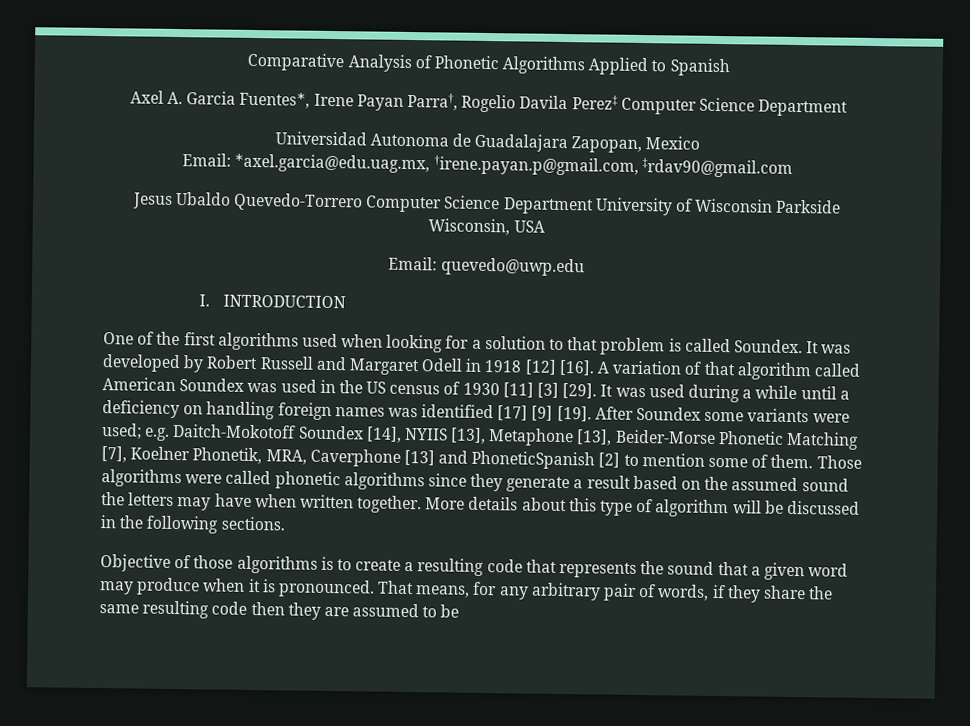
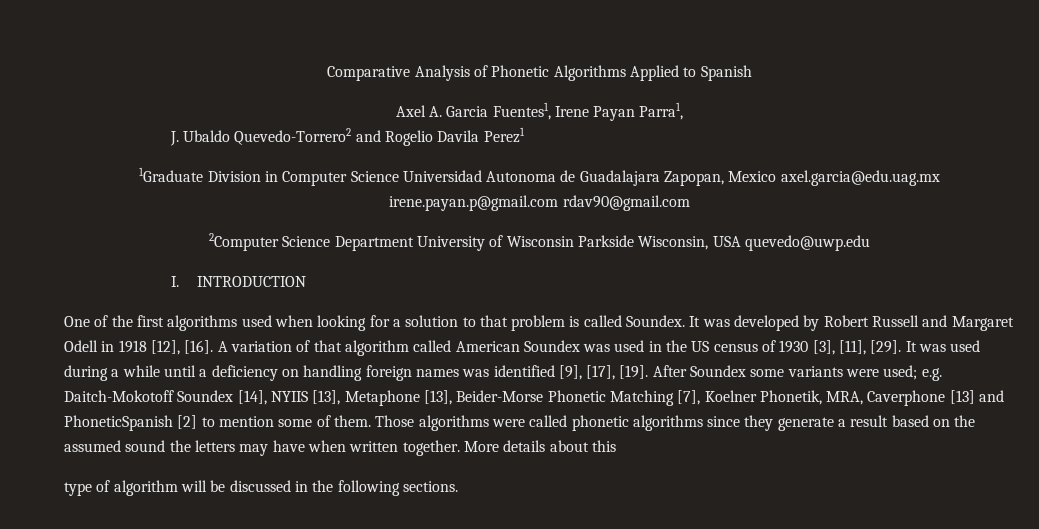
- Axel A. Garcia Fuentes∗, Irene Payan Parra†, Rogelio Davila Perez‡ Computer Science Department
- Universidad Autonoma de Guadalajara Zapopan, Mexico
- Email: ∗axel.garcia@edu.uag.mx, †irene.payan.p@gmail.com, ‡rdav90@gmail.com
- Jesus Ubaldo Quevedo-Torrero Computer Science Department University of Wisconsin Parkside Wisconsin, USA
- Email: quevedo@uwp.edu
+ Axel A. Garcia Fuentes1, Irene Payan Parra1,
+ J. Ubaldo Quevedo-Torrero2 and Rogelio Davila Perez1
+ 1Graduate Division in Computer Science Universidad Autonoma de Guadalajara Zapopan, Mexico axel.garcia@edu.uag.mx irene.payan.p@gmail.com rdav90@gmail.com
+ 2Computer Science Department University of Wisconsin Parkside Wisconsin, USA quevedo@uwp.edu
- It was developed by Robert Russell and Margaret Odell in 1918 [12] [16].
+ It was developed by Robert Russell and Margaret Odell in 1918 [12], [16].
- A variation of that algorithm called American Soundex was used in the US census of 1930 [11] [3] [29].
+ A variation of that algorithm called American Soundex was used in the US census of 1930 [3], [11], [29].
- It was used during a while until a deficiency on handling foreign names was identified [17] [9] [19].
+ It was used during a while until a deficiency on handling foreign names was identified [9], [17], [19].
- More details about this type of algorithm will be discussed in the following sections.
+ More details about this
+ type of algorithm will be discussed in the following sections.
- Objective of those algorithms is to create a resulting code that represents the sound that a given word may produce when it is pronounced. That means, for any arbitrary pair of words, if they share the same resulting code then they are assumed to be

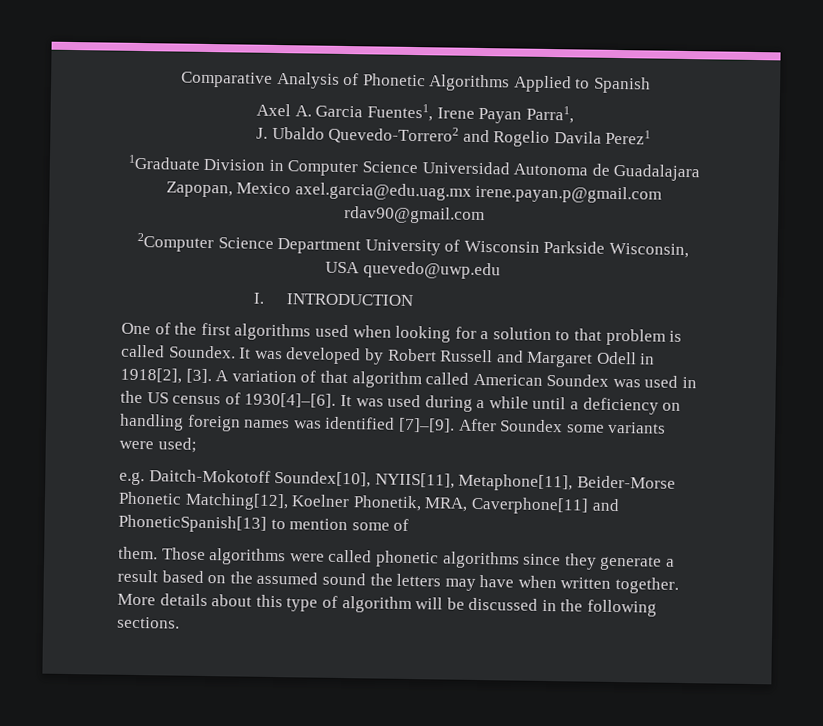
- It was developed by Robert Russell and Margaret Odell in 1918 [12], [16].
+ It was developed by Robert Russell and Margaret Odell in 1918[2], [3].
- A variation of that algorithm called American Soundex was used in the US census of 1930 [3], [11], [29].
+ A variation of that algorithm called American Soundex was used in the US census of 1930[4]–[6].
- It was used during a while until a deficiency on handling foreign names was identified [9], [17], [19].
+ It was used during a while until a deficiency on handling foreign names was identified [7]–[9].
- After Soundex some variants were used; e.g. Daitch-Mokotoff Soundex [14], NYIIS [13], Metaphone [13], Beider-Morse Phonetic Matching [7], Koelner Phonetik, MRA, Caverphone [13] and PhoneticSpanish [2] to mention some of them.
+ After Soundex some variants were used;
+ e.g. Daitch-Mokotoff Soundex[10], NYIIS[11], Metaphone[11], Beider-Morse Phonetic Matching[12], Koelner Phonetik, MRA, Caverphone[11] and PhoneticSpanish[13] to mention some of
+ them.
- More details about this
- type of algorithm will be discussed in the following sections.
+ More details about this type of algorithm will be discussed in the following sections.

